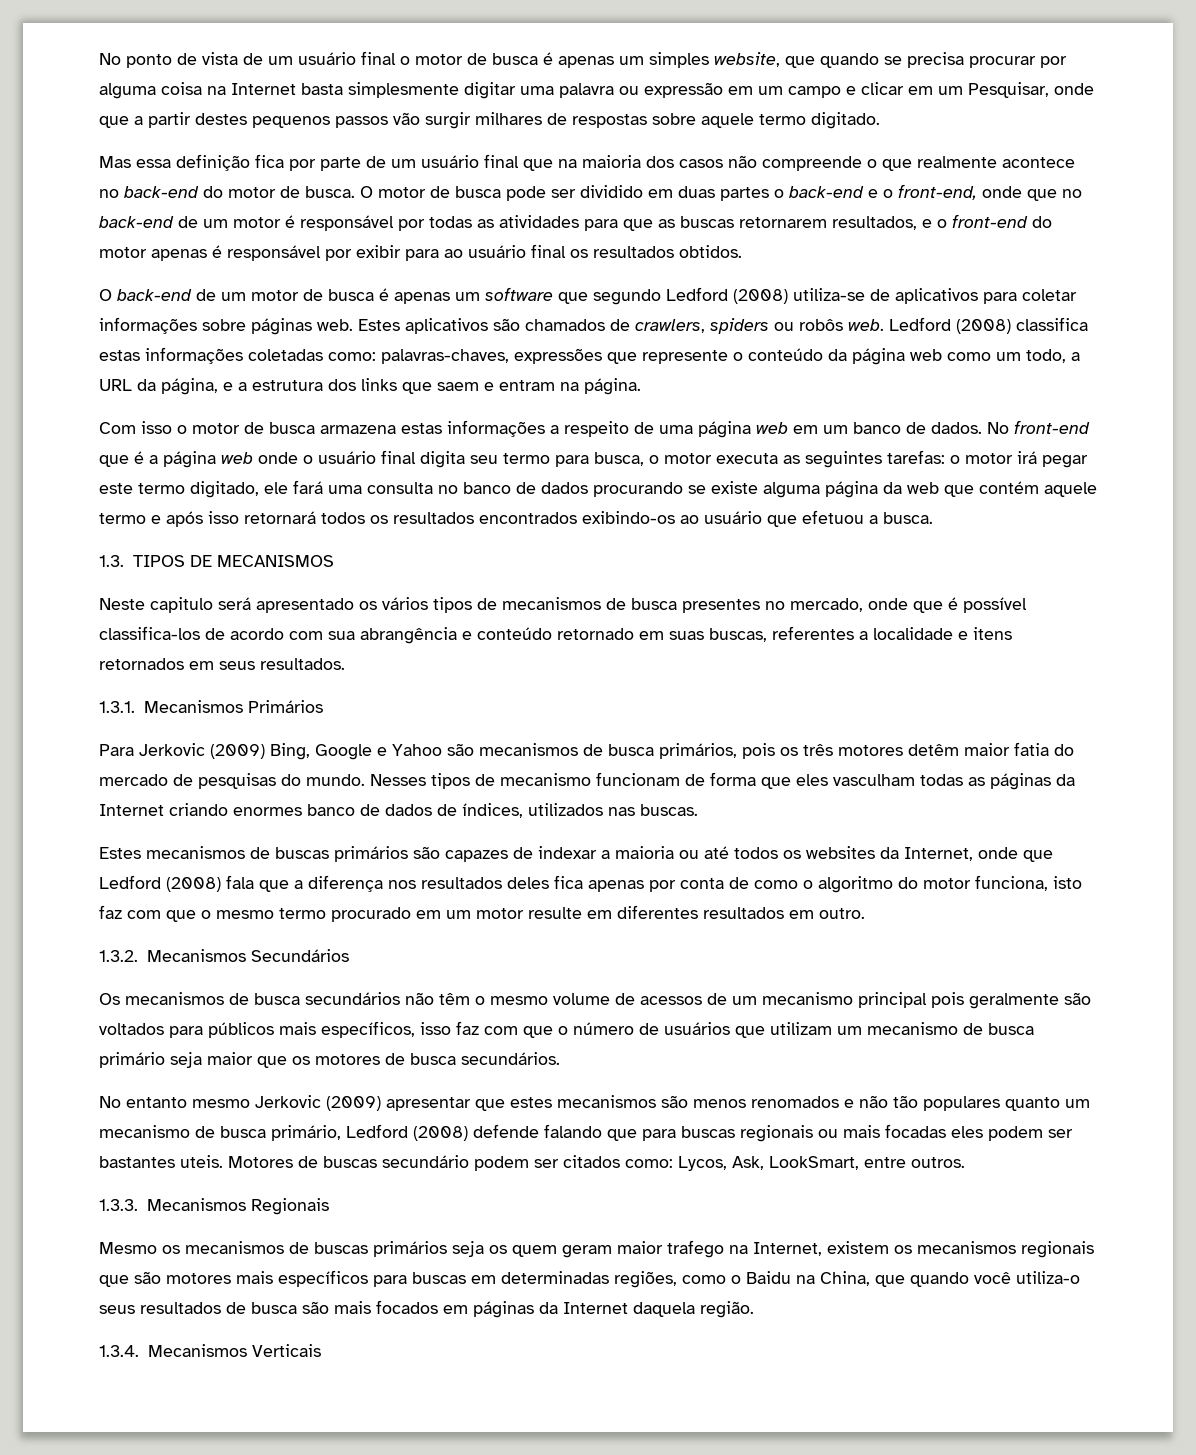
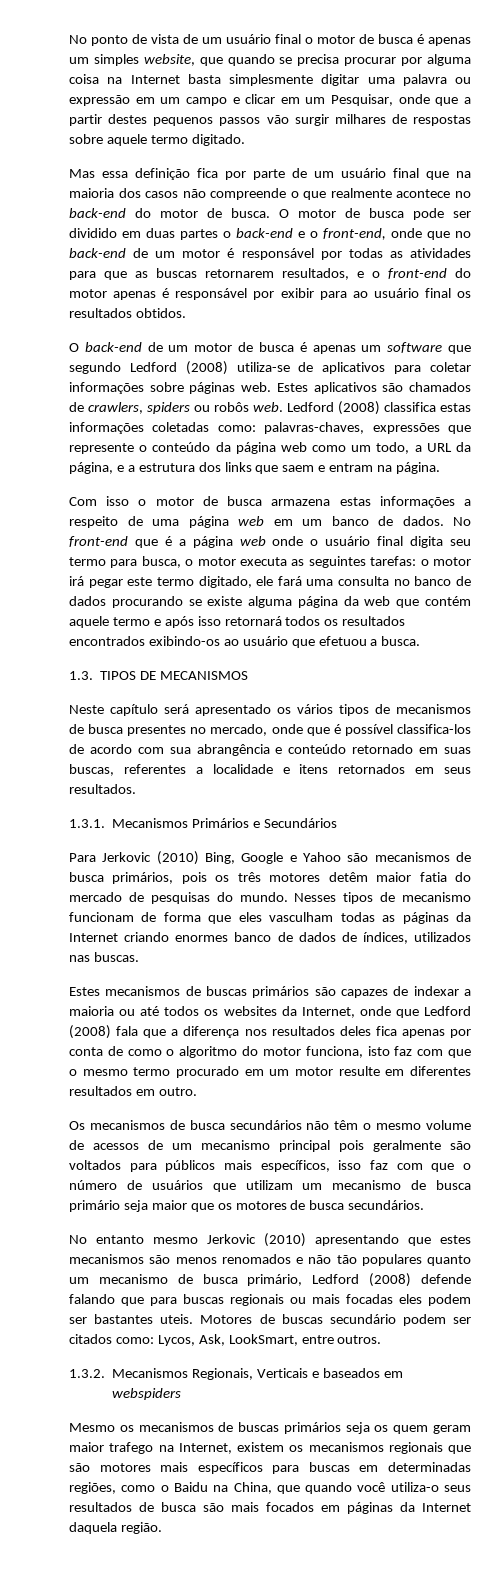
- Neste capitulo será apresentado os vários tipos de mecanismos de busca presentes no mercado, onde que é possível classifica-los de acordo com sua abrangência e conteúdo retornado em suas buscas, referentes a localidade e itens retornados em seus resultados.
+ Neste capítulo será apresentado os vários tipos de mecanismos de busca presentes no mercado, onde que é possível classifica-los de acordo com sua abrangência e conteúdo retornado em suas buscas, referentes a localidade e itens retornados em seus resultados.
- 1.3.1. Mecanismos Primários
+ 1.3.1. Mecanismos Primários e Secundários
- Para Jerkovic (2009) Bing, Google e Yahoo são mecanismos de busca primários, pois os três motores detêm maior fatia do mercado de pesquisas do mundo.
+ Para Jerkovic (2010) Bing, Google e Yahoo são mecanismos de busca primários, pois os três motores detêm maior fatia do mercado de pesquisas do mundo.
- 1.3.2. Mecanismos Secundários
- No entanto mesmo Jerkovic (2009) apresentar que estes mecanismos são menos renomados e não tão populares quanto um mecanismo de busca primário, Ledford (2008) defende falando que para buscas regionais ou mais focadas eles podem ser bastantes uteis.
+ No entanto mesmo Jerkovic (2010) apresentando que estes mecanismos são menos renomados e não tão populares quanto um mecanismo de busca primário, Ledford (2008) defende falando que para buscas regionais ou mais focadas eles podem ser bastantes uteis.
- 1.3.3. Mecanismos Regionais
+ 1.3.2. Mecanismos Regionais, Verticais e baseados em webspiders
- 1.3.4. Mecanismos Verticais

